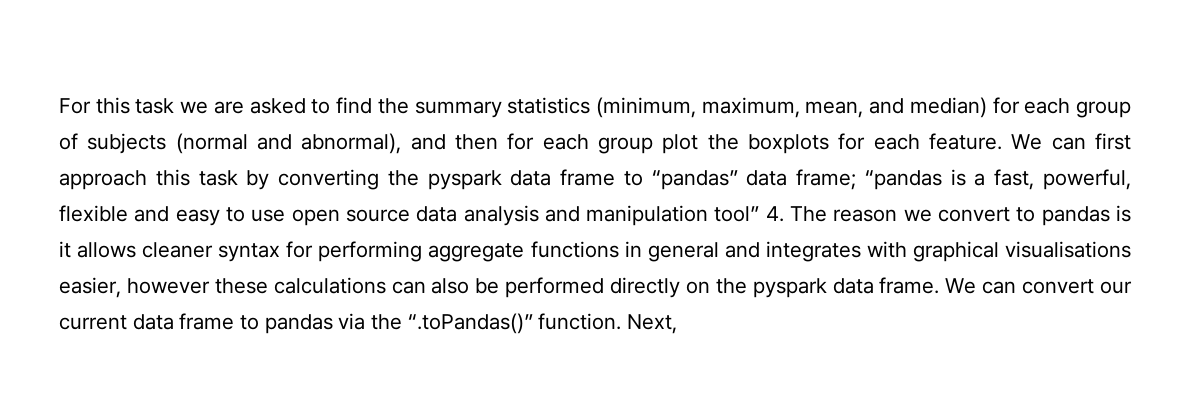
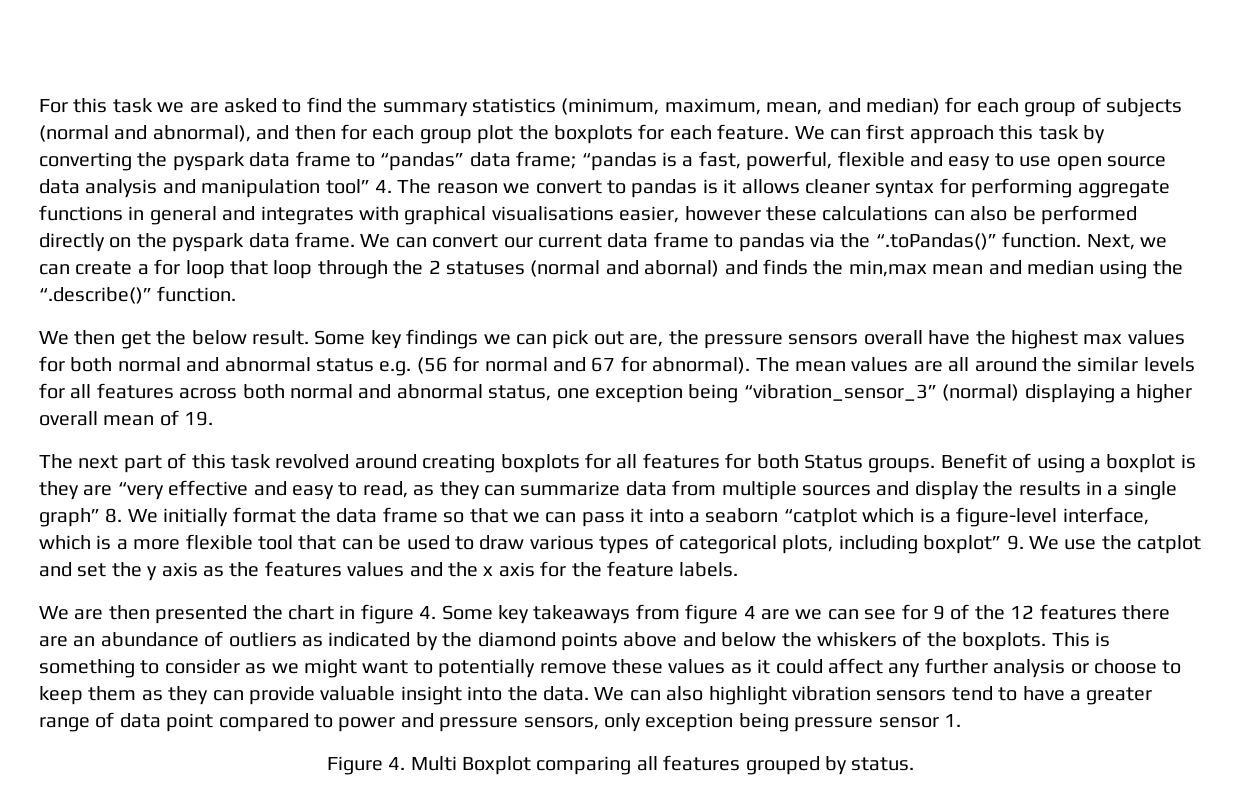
- Next,
+ Next, we can create a for loop that loop through the 2 statuses (normal and abornal) and finds the min,max mean and median using the “.describe()” function.
+ We then get the below result. Some key findings we can pick out are, the pressure sensors overall have the highest max values for both normal and abnormal status e.g. (56 for normal and 67 for abnormal). The mean values are all around the similar levels for all features across both normal and abnormal status, one exception being “vibration_sensor_3” (normal) displaying a higher overall mean of 19.
+ The next part of this task revolved around creating boxplots for all features for both Status groups. Benefit of using a boxplot is they are “very effective and easy to read, as they can summarize data from multiple sources and display the results in a single graph” 8. We initially format the data frame so that we can pass it into a seaborn “catplot which is a figure-level interface, which is a more flexible tool that can be used to draw various types of categorical plots, including boxplot” 9. We use the catplot and set the y axis as the features values and the x axis for the feature labels.
+ We are then presented the chart in figure 4. Some key takeaways from figure 4 are we can see for 9 of the 12 features there are an abundance of outliers as indicated by the diamond points above and below the whiskers of the boxplots. This is something to consider as we might want to potentially remove these values as it could affect any further analysis or choose to keep them as they can provide valuable insight into the data. We can also highlight vibration sensors tend to have a greater range of data point compared to power and pressure sensors, only exception being pressure sensor 1.
+ Figure 4. Multi Boxplot comparing all features grouped by status.

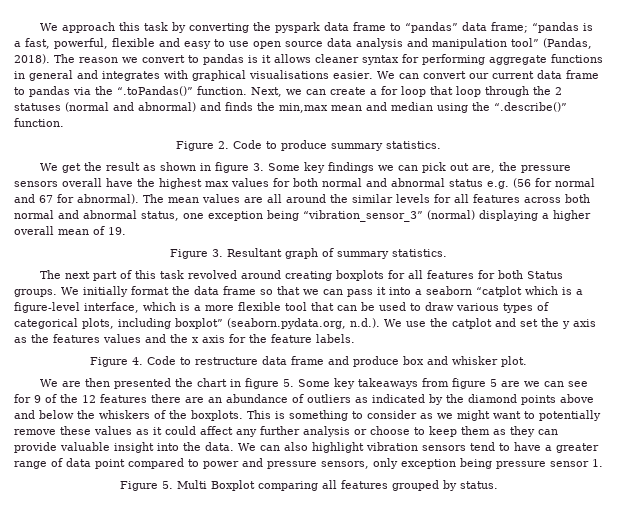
- For this task we are asked to find the summary statistics (minimum, maximum, mean, and median) for each group of subjects (normal and abnormal), and then for each group plot the boxplots for each feature. We can first approach this task by converting the pyspark data frame to “pandas” data frame; “pandas is a fast, powerful, flexible and easy to use open source data analysis and manipulation tool” 4. The reason we convert to pandas is it allows cleaner syntax for performing aggregate functions in general and integrates with graphical visualisations easier, however these calculations can also be performed directly on the pyspark data frame.
+ We approach this task by converting the pyspark data frame to “pandas” data frame; “pandas is a fast, powerful, flexible and easy to use open source data analysis and manipulation tool” (Pandas, 2018). The reason we convert to pandas is it allows cleaner syntax for performing aggregate functions in general and integrates with graphical visualisations easier.
- Next, we can create a for loop that loop through the 2 statuses (normal and abornal) and finds the min,max mean and median using the “.describe()” function.
+ Next, we can create a for loop that loop through the 2 statuses (normal and abnormal) and finds the min,max mean and median using the “.describe()” function.
- We then get the below result. Some key findings we can pick out are, the pressure sensors overall have the highest max values for both normal and abnormal status e.g. (56 for normal and 67 for abnormal).
+ Figure 2. Code to produce summary statistics.
+ We get the result as shown in figure 3. Some key findings we can pick out are, the pressure sensors overall have the highest max values for both normal and abnormal status e.g. (56 for normal and 67 for abnormal).
+ Figure 3. Resultant graph of summary statistics.
- Benefit of using a boxplot is they are “very effective and easy to read, as they can summarize data from multiple sources and display the results in a single graph” 8. We initially format the data frame so that we can pass it into a seaborn “catplot which is a figure-level interface, which is a more flexible tool that can be used to draw various types of categorical plots, including boxplot” 9. We use the catplot and set the y axis as the features values and the x axis for the feature labels.
+ We initially format the data frame so that we can pass it into a seaborn “catplot which is a figure-level interface, which is a more flexible tool that can be used to draw various types of categorical plots, including boxplot” (seaborn.pydata.org, n.d.). We use the catplot and set the y axis as the features values and the x axis for the feature labels.
+ Figure 4. Code to restructure data frame and produce box and whisker plot.
- We are then presented the chart in figure 4. Some key takeaways from figure 4 are we can see for 9 of the 12 features there are an abundance of outliers as indicated by the diamond points above and below the whiskers of the boxplots.
+ We are then presented the chart in figure 5. Some key takeaways from figure 5 are we can see for 9 of the 12 features there are an abundance of outliers as indicated by the diamond points above and below the whiskers of the boxplots.
- Figure 4. Multi Boxplot comparing all features grouped by status.
+ Figure 5. Multi Boxplot comparing all features grouped by status.

